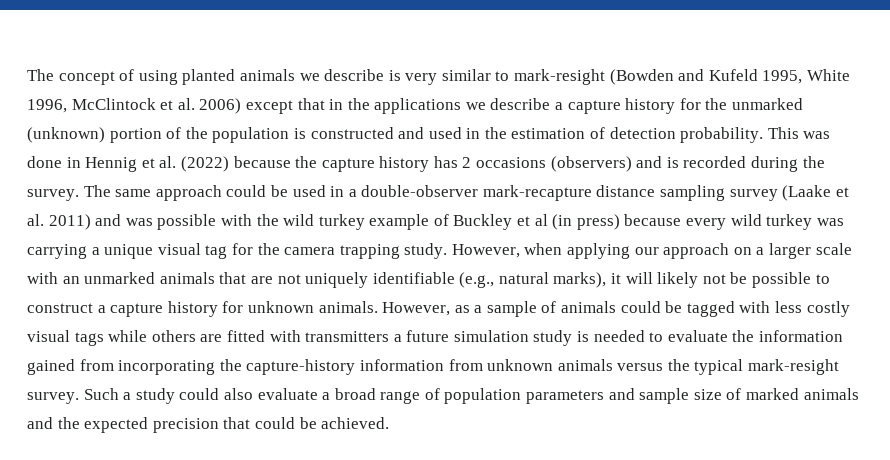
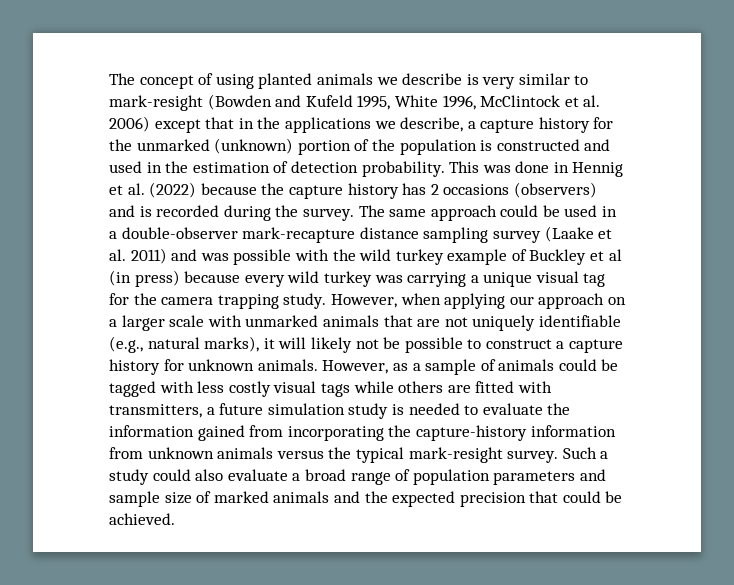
- The concept of using planted animals we describe is very similar to mark-resight (Bowden and Kufeld 1995, White 1996, McClintock et al. 2006) except that in the applications we describe a capture history for the unmarked (unknown) portion of the population is constructed and used in the estimation of detection probability.
+ The concept of using planted animals we describe is very similar to mark-resight (Bowden and Kufeld 1995, White 1996, McClintock et al. 2006) except that in the applications we describe, a capture history for the unmarked (unknown) portion of the population is constructed and used in the estimation of detection probability.
- However, when applying our approach on a larger scale with an unmarked animals that are not uniquely identifiable (e.g., natural marks), it will likely not be possible to construct a capture history for unknown animals.
+ However, when applying our approach on a larger scale with unmarked animals that are not uniquely identifiable (e.g., natural marks), it will likely not be possible to construct a capture history for unknown animals.
- However, as a sample of animals could be tagged with less costly visual tags while others are fitted with transmitters a future simulation study is needed to evaluate the information gained from incorporating the capture-history information from unknown animals versus the typical mark-resight survey.
+ However, as a sample of animals could be tagged with less costly visual tags while others are fitted with transmitters, a future simulation study is needed to evaluate the information gained from incorporating the capture-history information from unknown animals versus the typical mark-resight survey.

